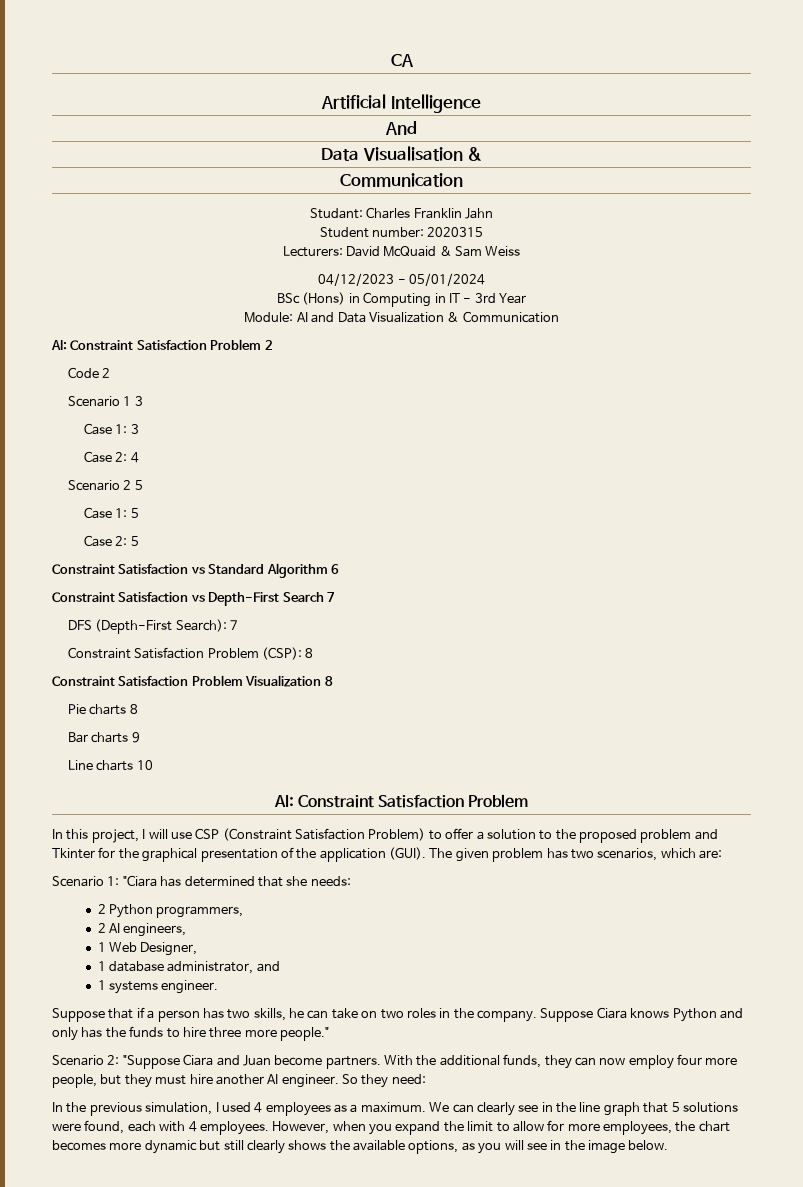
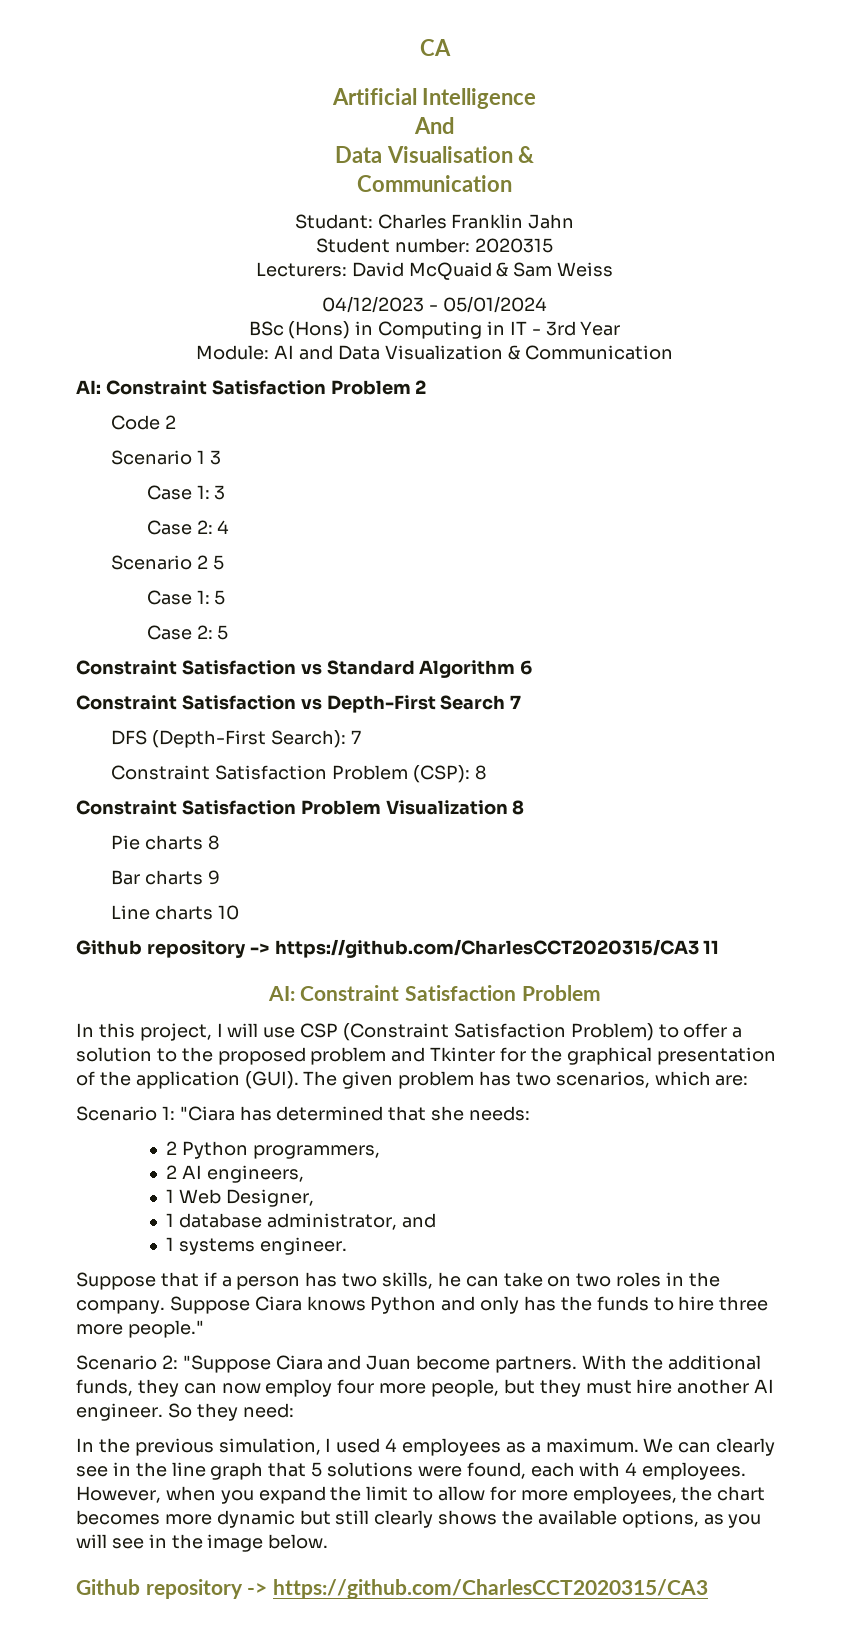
+ Github repository -> https://github.com/CharlesCCT2020315/CA3 11
  However, when you expand the limit to allow for more employees, the chart becomes more dynamic but still clearly shows the available options, as you will see in the image below.
+ Github repository -> https://github.com/CharlesCCT2020315/CA3

